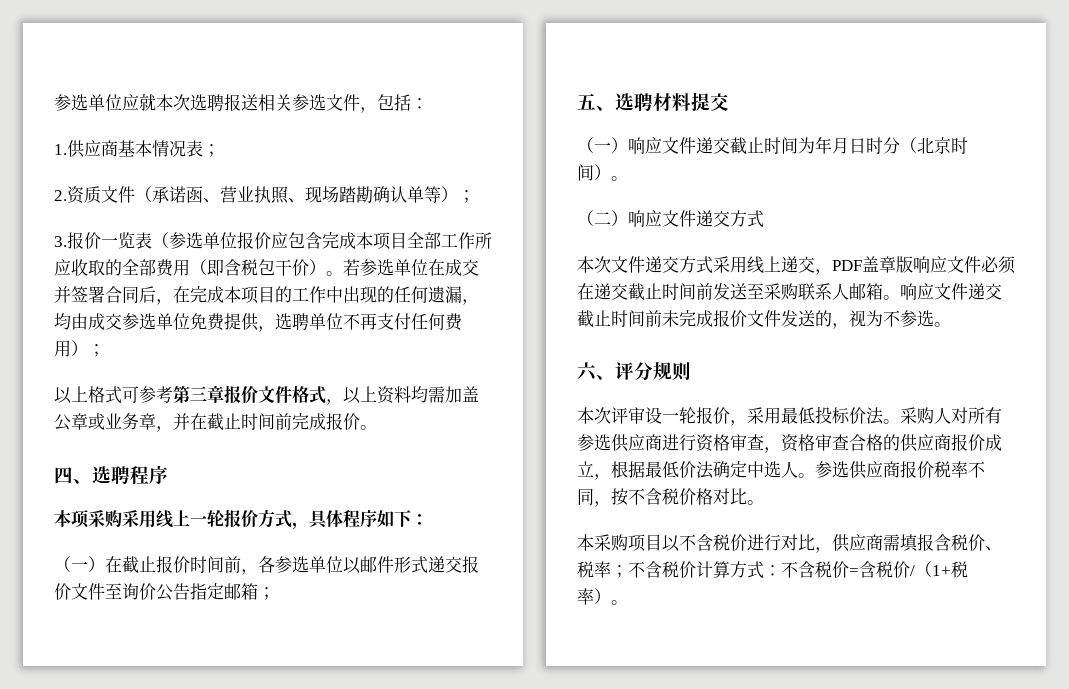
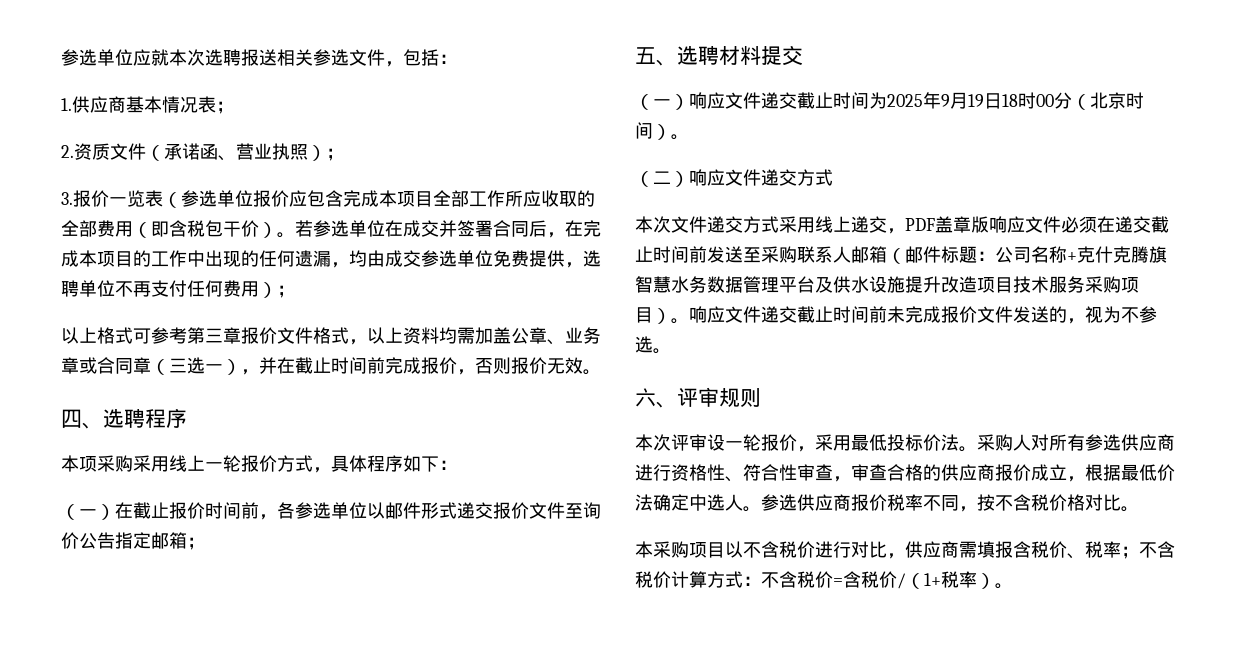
- 2.资质文件（承诺函、营业执照、现场踏勘确认单等）；
+ 2.资质文件（承诺函、营业执照）；
- 以上格式可参考第三章报价文件格式，以上资料均需加盖公章或业务章，并在截止时间前完成报价。
+ 以上格式可参考第三章报价文件格式，以上资料均需加盖公章、业务章或合同章（三选一），并在截止时间前完成报价，否则报价无效。
- （一）响应文件递交截止时间为年月日时分（北京时间）。
+ （一）响应文件递交截止时间为2025年9月19日18时00分（北京时间）。
- 本次文件递交方式采用线上递交，PDF盖章版响应文件必须在递交截止时间前发送至采购联系人邮箱。
+ 本次文件递交方式采用线上递交，PDF盖章版响应文件必须在递交截止时间前发送至采购联系人邮箱（邮件标题：公司名称+克什克腾旗智慧水务数据管理平台及供水设施提升改造项目技术服务采购项目）。
- 六、评分规则
+ 六、评审规则
- 采购人对所有参选供应商进行资格审查，资格审查合格的供应商报价成立，根据最低价法确定中选人。
+ 采购人对所有参选供应商进行资格性、符合性审查，审查合格的供应商报价成立，根据最低价法确定中选人。

